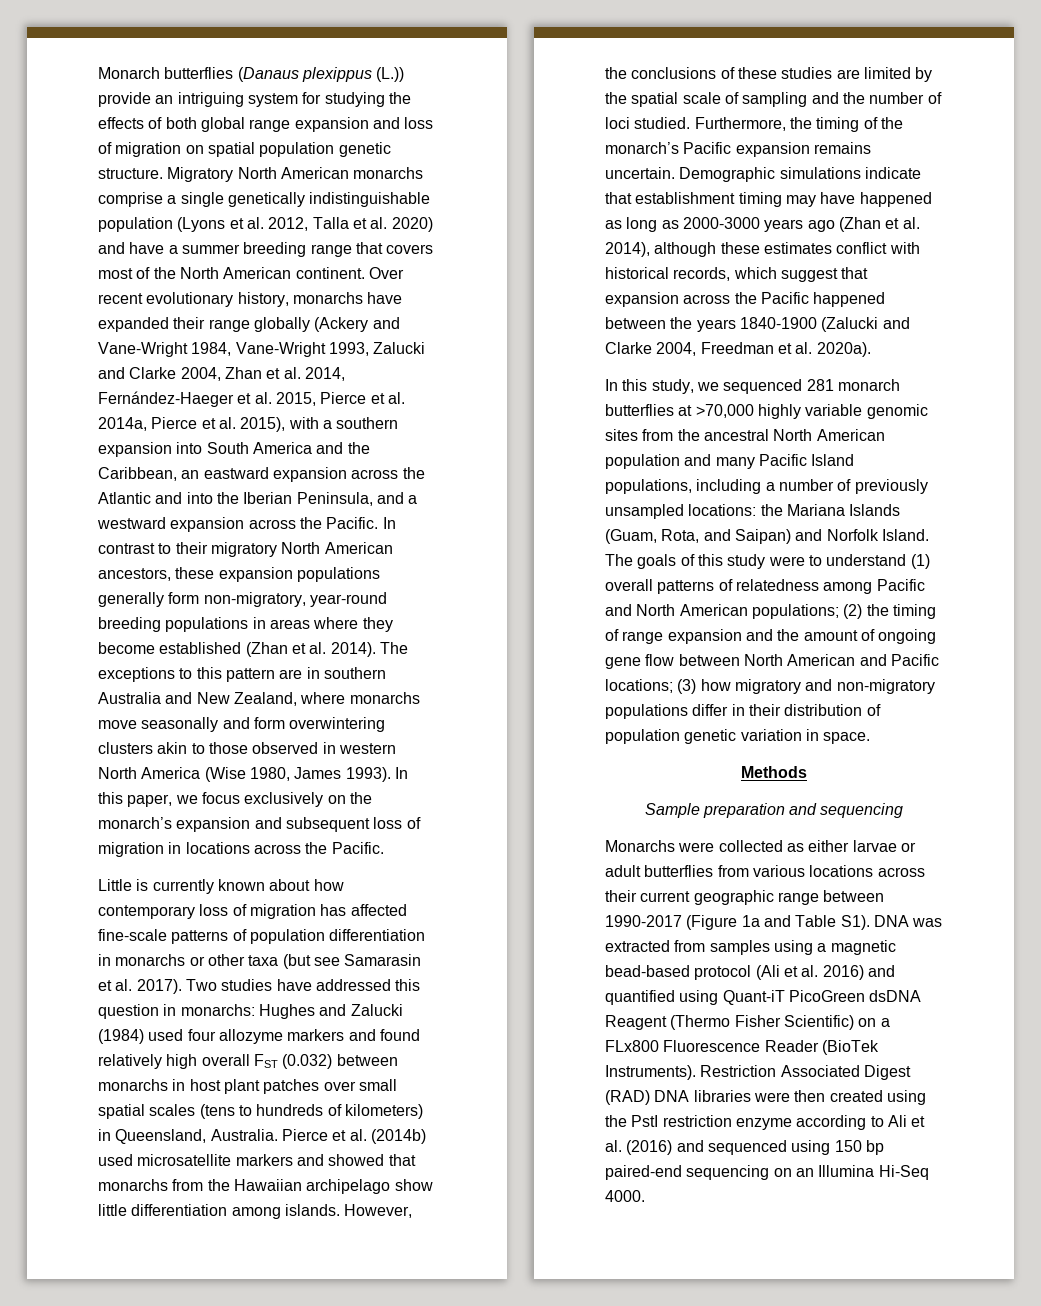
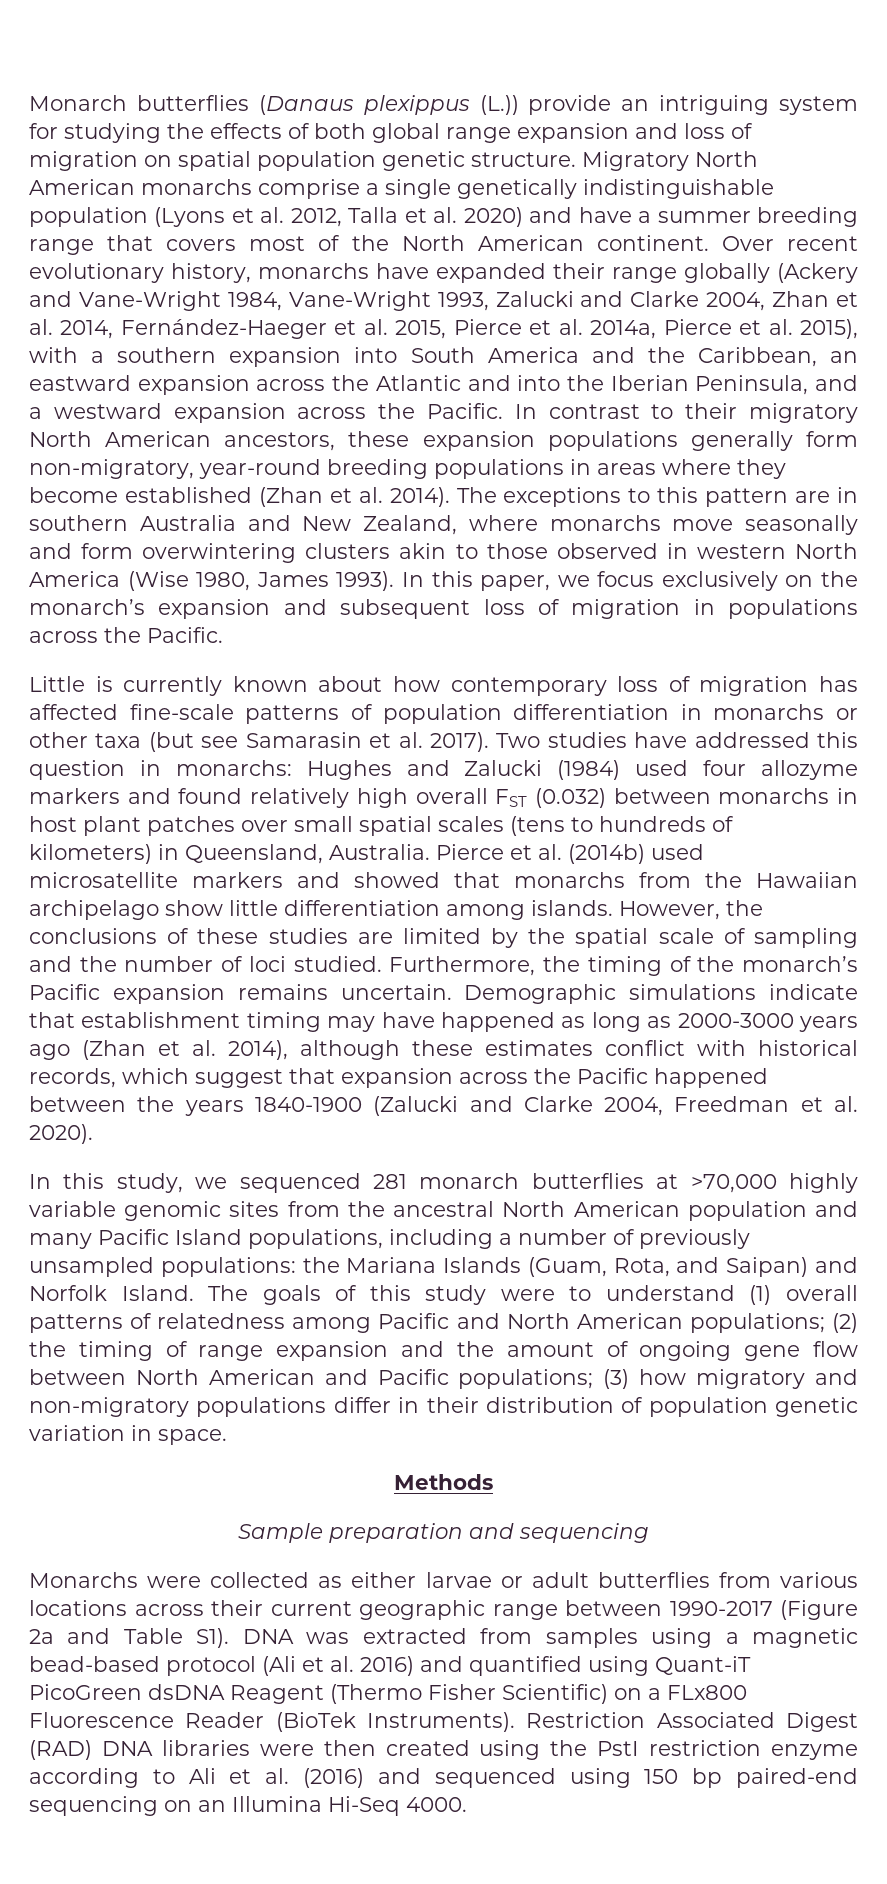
- In this paper, we focus exclusively on the monarch’s expansion and subsequent loss of migration in locations across the Pacific.
+ In this paper, we focus exclusively on the monarch’s expansion and subsequent loss of migration in populations across the Pacific.
- Demographic simulations indicate that establishment timing may have happened as long as 2000-3000 years ago (Zhan et al. 2014), although these estimates conflict with historical records, which suggest that expansion across the Pacific happened between the years 1840-1900 (Zalucki and Clarke 2004, Freedman et al. 2020a).
+ Demographic simulations indicate that establishment timing may have happened as long as 2000-3000 years ago (Zhan et al. 2014), although these estimates conflict with historical records, which suggest that expansion across the Pacific happened between the years 1840-1900 (Zalucki and Clarke 2004, Freedman et al. 2020).
- In this study, we sequenced 281 monarch butterflies at >70,000 highly variable genomic sites from the ancestral North American population and many Pacific Island populations, including a number of previously unsampled locations: the Mariana Islands (Guam, Rota, and Saipan) and Norfolk Island.
+ In this study, we sequenced 281 monarch butterflies at >70,000 highly variable genomic sites from the ancestral North American population and many Pacific Island populations, including a number of previously unsampled populations: the Mariana Islands (Guam, Rota, and Saipan) and Norfolk Island.
- The goals of this study were to understand (1) overall patterns of relatedness among Pacific and North American populations; (2) the timing of range expansion and the amount of ongoing gene flow between North American and Pacific locations; (3) how migratory and non-migratory populations differ in their distribution of population genetic variation in space.
+ The goals of this study were to understand (1) overall patterns of relatedness among Pacific and North American populations; (2) the timing of range expansion and the amount of ongoing gene flow between North American and Pacific populations; (3) how migratory and non-migratory populations differ in their distribution of population genetic variation in space.
- Monarchs were collected as either larvae or adult butterflies from various locations across their current geographic range between 1990-2017 (Figure 1a and Table S1). DNA was extracted from samples using a magnetic bead-based protocol (Ali et al. 2016) and quantified using Quant-iT PicoGreen dsDNA Reagent (Thermo Fisher Scientific) on a FLx800 Fluorescence Reader (BioTek Instruments).
+ Monarchs were collected as either larvae or adult butterflies from various locations across their current geographic range between 1990-2017 (Figure 2a and Table S1). DNA was extracted from samples using a magnetic bead-based protocol (Ali et al. 2016) and quantified using Quant-iT PicoGreen dsDNA Reagent (Thermo Fisher Scientific) on a FLx800 Fluorescence Reader (BioTek Instruments).

